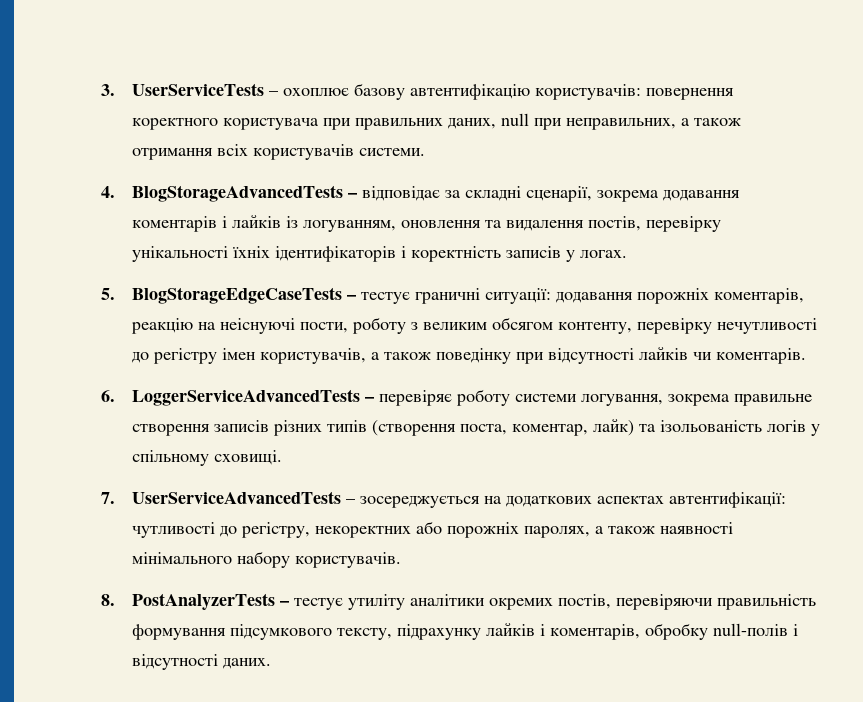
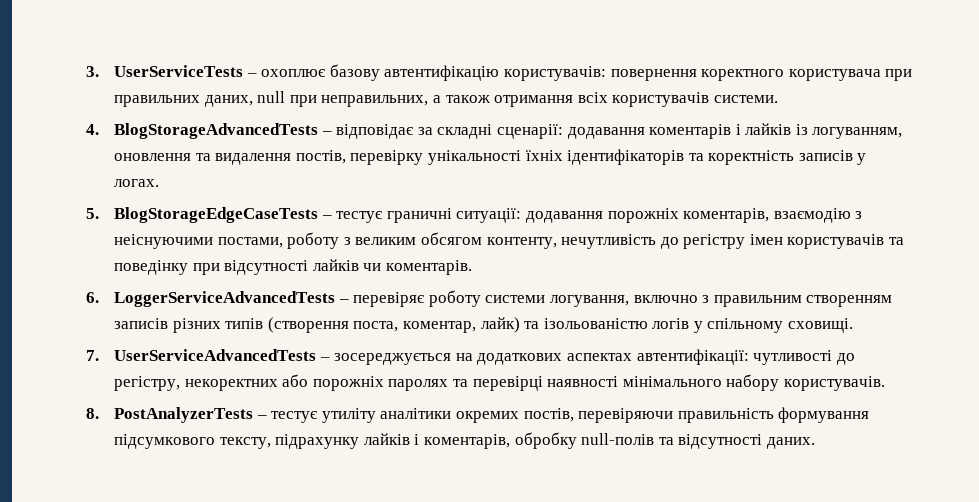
- 4. BlogStorageAdvancedTests – відповідає за складні сценарії, зокрема додавання коментарів і лайків із логуванням, оновлення та видалення постів, перевірку унікальності їхніх ідентифікаторів і коректність записів у логах.
+ 4. BlogStorageAdvancedTests – відповідає за складні сценарії: додавання коментарів і лайків із логуванням, оновлення та видалення постів, перевірку унікальності їхніх ідентифікаторів та коректність записів у логах.
- 5. BlogStorageEdgeCaseTests – тестує граничні ситуації: додавання порожніх коментарів, реакцію на неіснуючі пости, роботу з великим обсягом контенту, перевірку нечутливості до регістру імен користувачів, а також поведінку при відсутності лайків чи коментарів.
+ 5. BlogStorageEdgeCaseTests – тестує граничні ситуації: додавання порожніх коментарів, взаємодію з неіснуючими постами, роботу з великим обсягом контенту, нечутливість до регістру імен користувачів та поведінку при відсутності лайків чи коментарів.
- 6. LoggerServiceAdvancedTests – перевіряє роботу системи логування, зокрема правильне створення записів різних типів (створення поста, коментар, лайк) та ізольованість логів у спільному сховищі.
+ 6. LoggerServiceAdvancedTests – перевіряє роботу системи логування, включно з правильним створенням записів різних типів (створення поста, коментар, лайк) та ізольованістю логів у спільному сховищі.
- 7. UserServiceAdvancedTests – зосереджується на додаткових аспектах автентифікації: чутливості до регістру, некоректних або порожніх паролях, а також наявності мінімального набору користувачів.
+ 7. UserServiceAdvancedTests – зосереджується на додаткових аспектах автентифікації: чутливості до регістру, некоректних або порожніх паролях та перевірці наявності мінімального набору користувачів.
- 8. PostAnalyzerTests – тестує утиліту аналітики окремих постів, перевіряючи правильність формування підсумкового тексту, підрахунку лайків і коментарів, обробку null-полів і відсутності даних.
+ 8. PostAnalyzerTests – тестує утиліту аналітики окремих постів, перевіряючи правильність формування підсумкового тексту, підрахунку лайків і коментарів, обробку null-полів та відсутності даних.

